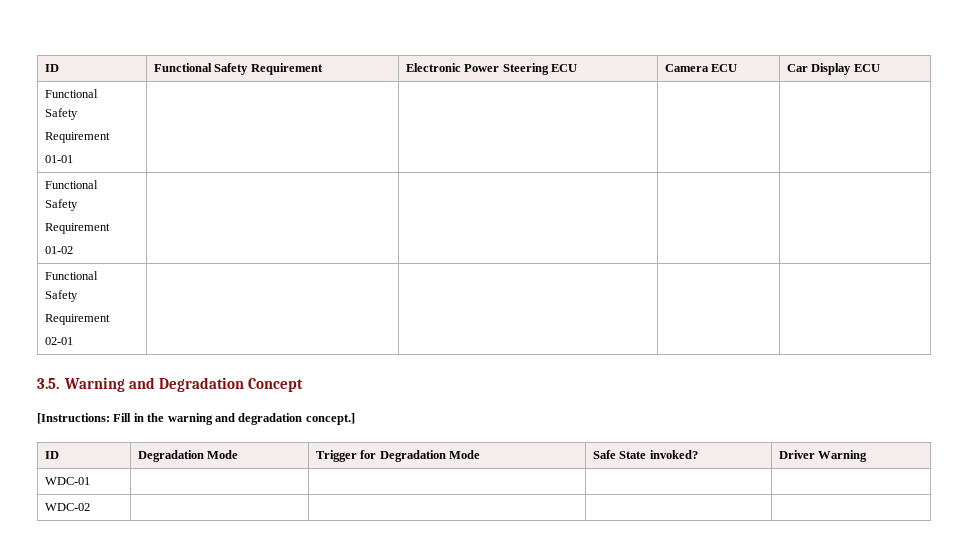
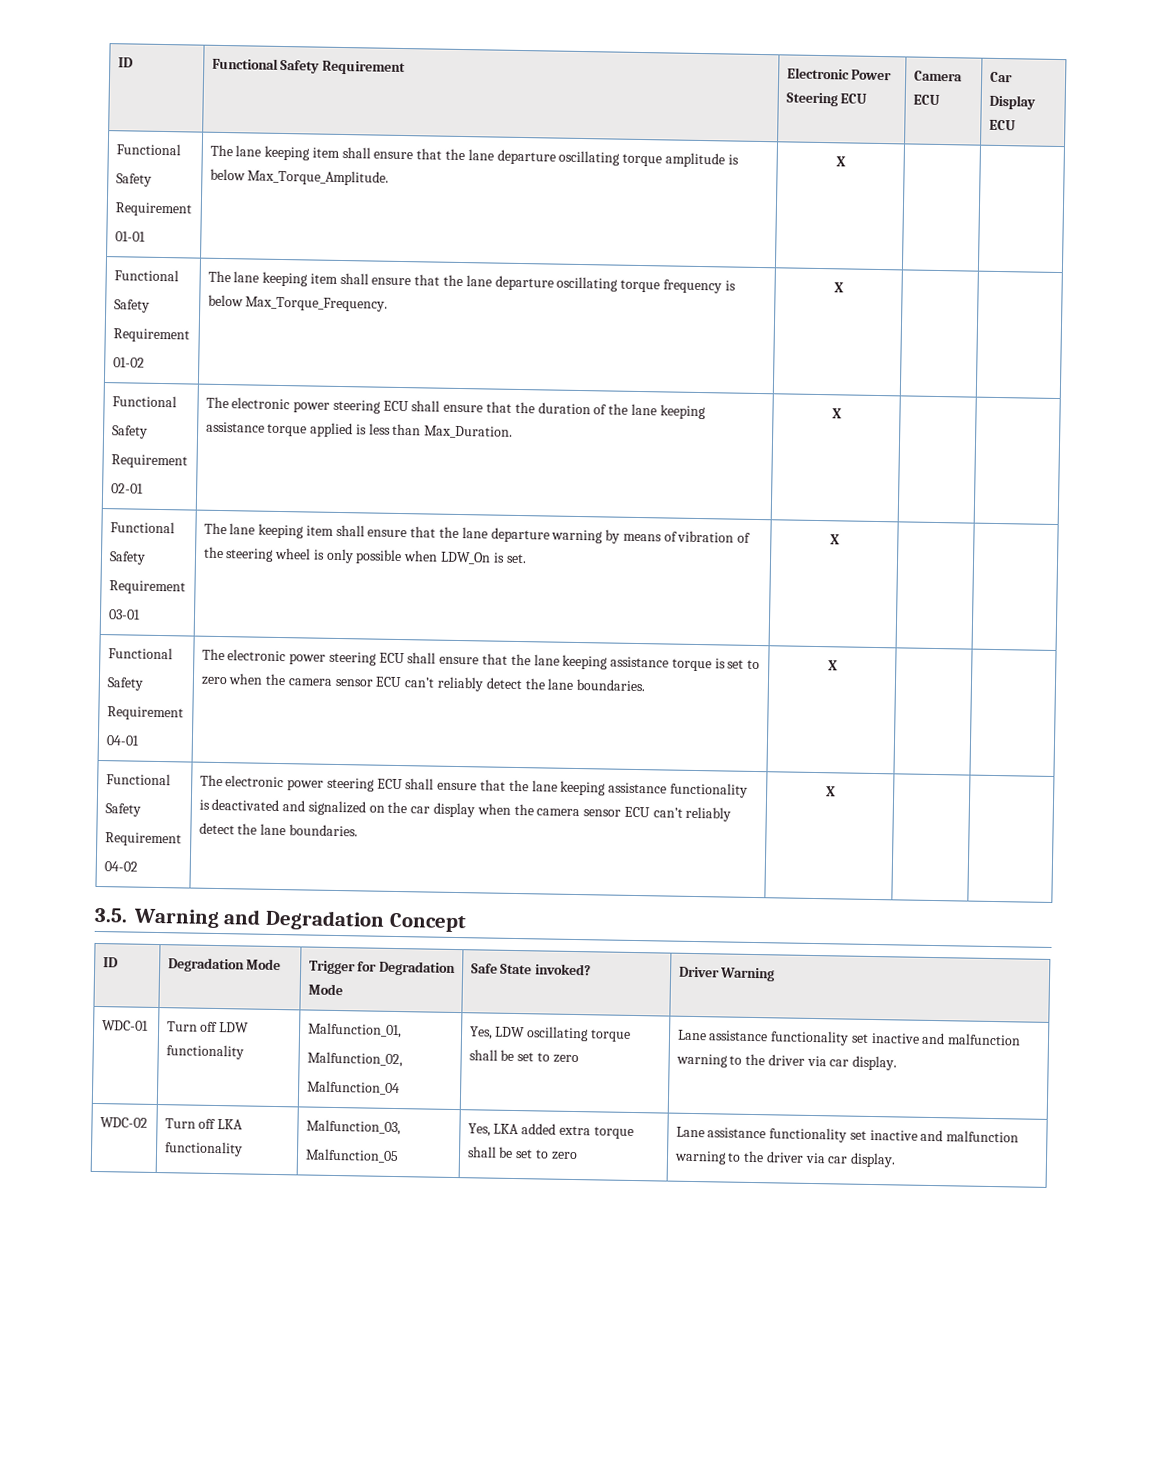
  ID | Functional Safety Requirement | Electronic Power Steering ECU | Camera ECU | Car Display ECU
  Functional
  Safety
  Requirement
- 01-01 | | | |
+ 01-01 | The lane keeping item shall ensure that the lane departure oscillating torque amplitude is below Max_Torque_Amplitude. | X | |
  Functional
  Safety
  Requirement
- 01-02 | | | |
+ 01-02 | The lane keeping item shall ensure that the lane departure oscillating torque frequency is below Max_Torque_Frequency. | X | |
  Functional
  Safety
  Requirement
- 02-01 | | | |
+ 02-01 | The electronic power steering ECU shall ensure that the duration of the lane keeping assistance torque applied is less than Max_Duration. | X | |
+ Functional
+ Safety
+ Requirement
+ 03-01 | The lane keeping item shall ensure that the lane departure warning by means of vibration of the steering wheel is only possible when LDW_On is set. | X | |
+ Functional
+ Safety
+ Requirement
+ 04-01 | The electronic power steering ECU shall ensure that the lane keeping assistance torque is set to zero when the camera sensor ECU can’t reliably detect the lane boundaries. | X | |
+ Functional
+ Safety
+ Requirement
+ 04-02 | The electronic power steering ECU shall ensure that the lane keeping assistance functionality is deactivated and signalized on the car display when the camera sensor ECU can’t reliably detect the lane boundaries. | X | |
- [Instructions: Fill in the warning and degradation concept.]
- WDC-01 | | | |
- WDC-02 | | | |
+ WDC-01 | Turn off LDW functionality | Malfunction_01,
+ Malfunction_02,
+ Malfunction_04 | Yes, LDW oscillating torque shall be set to zero | Lane assistance functionality set inactive and malfunction warning to the driver via car display.
+ WDC-02 | Turn off LKA functionality | Malfunction_03,
+ Malfunction_05 | Yes, LKA added extra torque shall be set to zero | Lane assistance functionality set inactive and malfunction warning to the driver via car display.

